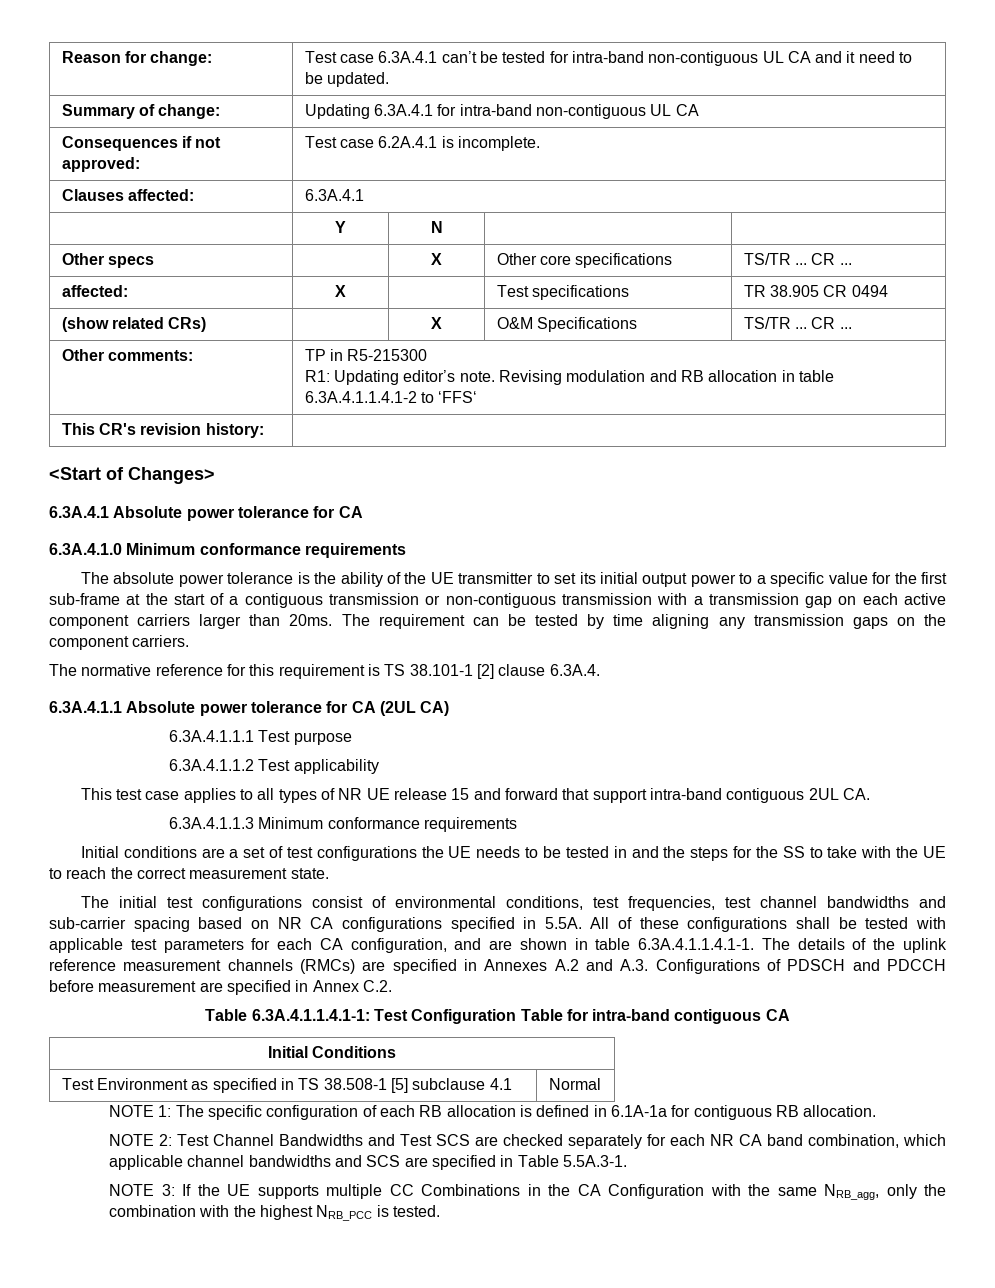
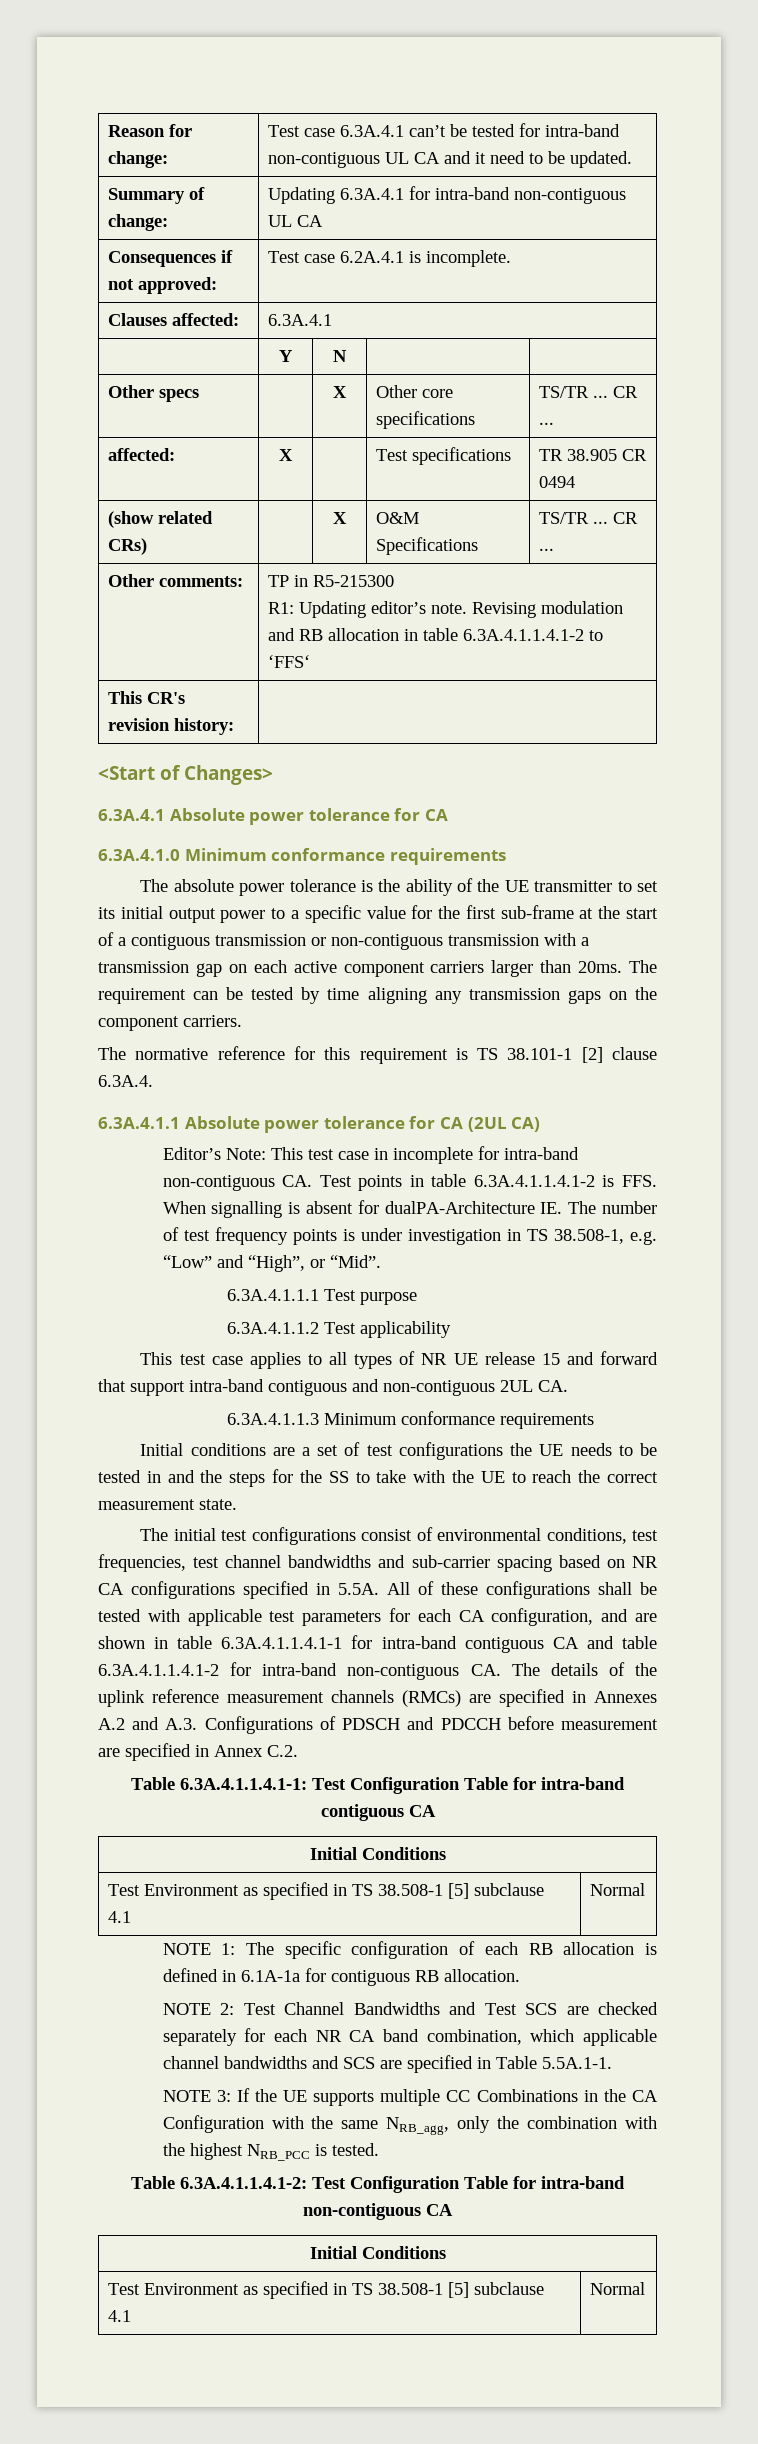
+ Editor’s Note: This test case in incomplete for intra-band non-contiguous CA. Test points in table 6.3A.4.1.1.4.1-2 is FFS. When signalling is absent for dualPA-Architecture IE. The number of test frequency points is under investigation in TS 38.508-1, e.g. “Low” and “High”, or “Mid”.
- This test case applies to all types of NR UE release 15 and forward that support intra-band contiguous 2UL CA.
+ This test case applies to all types of NR UE release 15 and forward that support intra-band contiguous and non-contiguous 2UL CA.
- The initial test configurations consist of environmental conditions, test frequencies, test channel bandwidths and sub-carrier spacing based on NR CA configurations specified in 5.5A. All of these configurations shall be tested with applicable test parameters for each CA configuration, and are shown in table 6.3A.4.1.1.4.1-1. The details of the uplink reference measurement channels (RMCs) are specified in Annexes A.2 and A.3. Configurations of PDSCH and PDCCH before measurement are specified in Annex C.2.
+ The initial test configurations consist of environmental conditions, test frequencies, test channel bandwidths and sub-carrier spacing based on NR CA configurations specified in 5.5A. All of these configurations shall be tested with applicable test parameters for each CA configuration, and are shown in table 6.3A.4.1.1.4.1-1 for intra-band contiguous CA and table 6.3A.4.1.1.4.1-2 for intra-band non-contiguous CA. The details of the uplink reference measurement channels (RMCs) are specified in Annexes A.2 and A.3. Configurations of PDSCH and PDCCH before measurement are specified in Annex C.2.
- NOTE 2: Test Channel Bandwidths and Test SCS are checked separately for each NR CA band combination, which applicable channel bandwidths and SCS are specified in Table 5.5A.3-1.
+ NOTE 2: Test Channel Bandwidths and Test SCS are checked separately for each NR CA band combination, which applicable channel bandwidths and SCS are specified in Table 5.5A.1-1.
+ Table 6.3A.4.1.1.4.1-2: Test Configuration Table for intra-band non-contiguous CA
+ Initial Conditions
+ Test Environment as specified in TS 38.508-1 [5] subclause 4.1 | Normal

